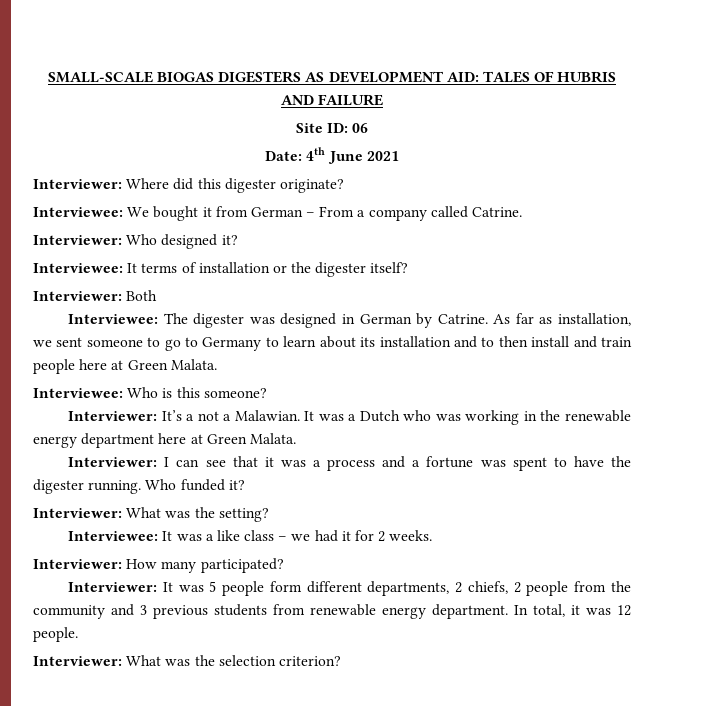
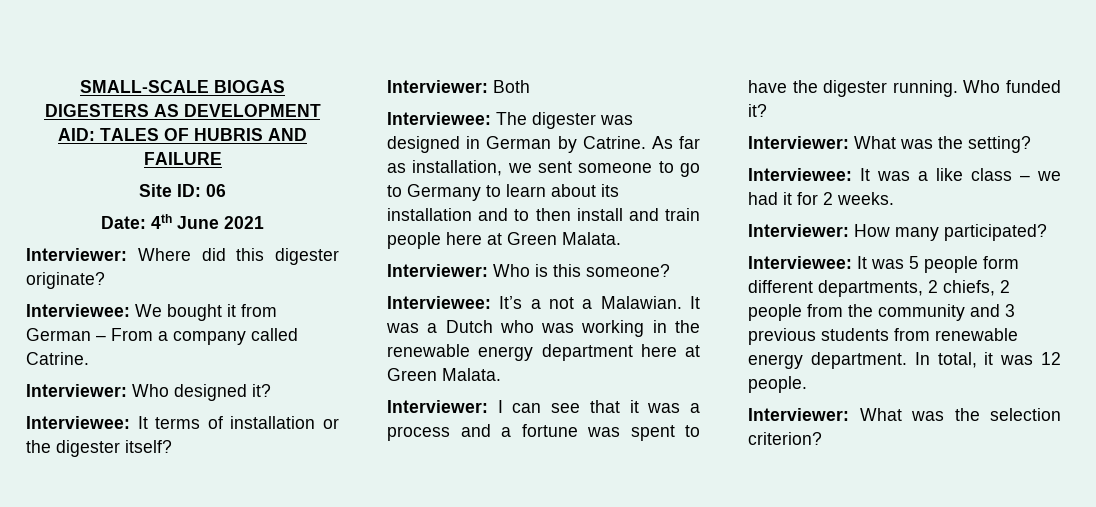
- Interviewee: Who is this someone?
+ Interviewer: Who is this someone?
- Interviewer: It’s a not a Malawian.
+ Interviewee: It’s a not a Malawian.
- Interviewer: It was 5 people form different departments, 2 chiefs, 2 people from the community and 3 previous students from renewable energy department.
+ Interviewee: It was 5 people form different departments, 2 chiefs, 2 people from the community and 3 previous students from renewable energy department.

